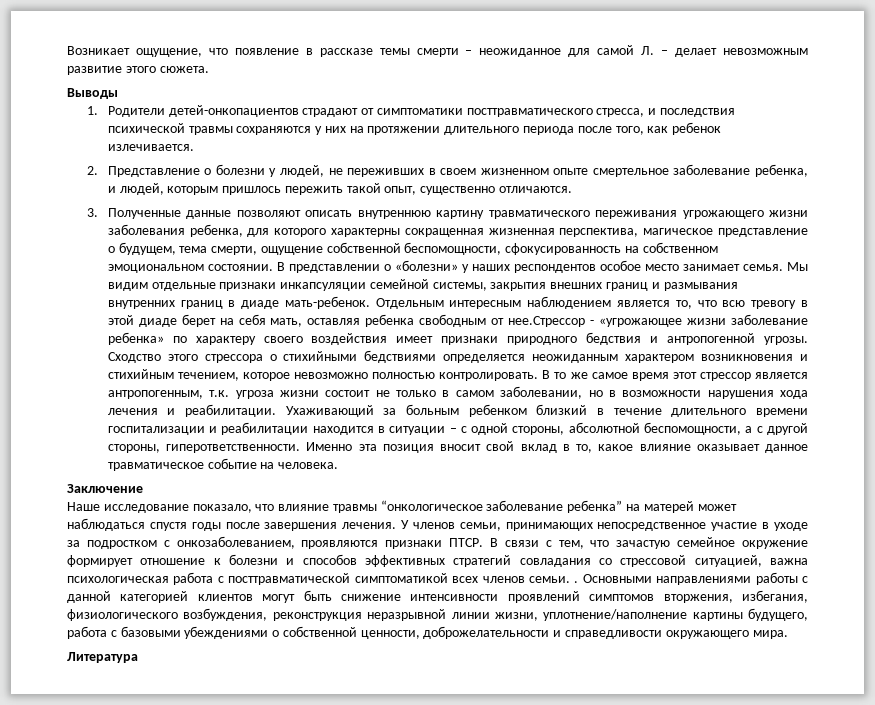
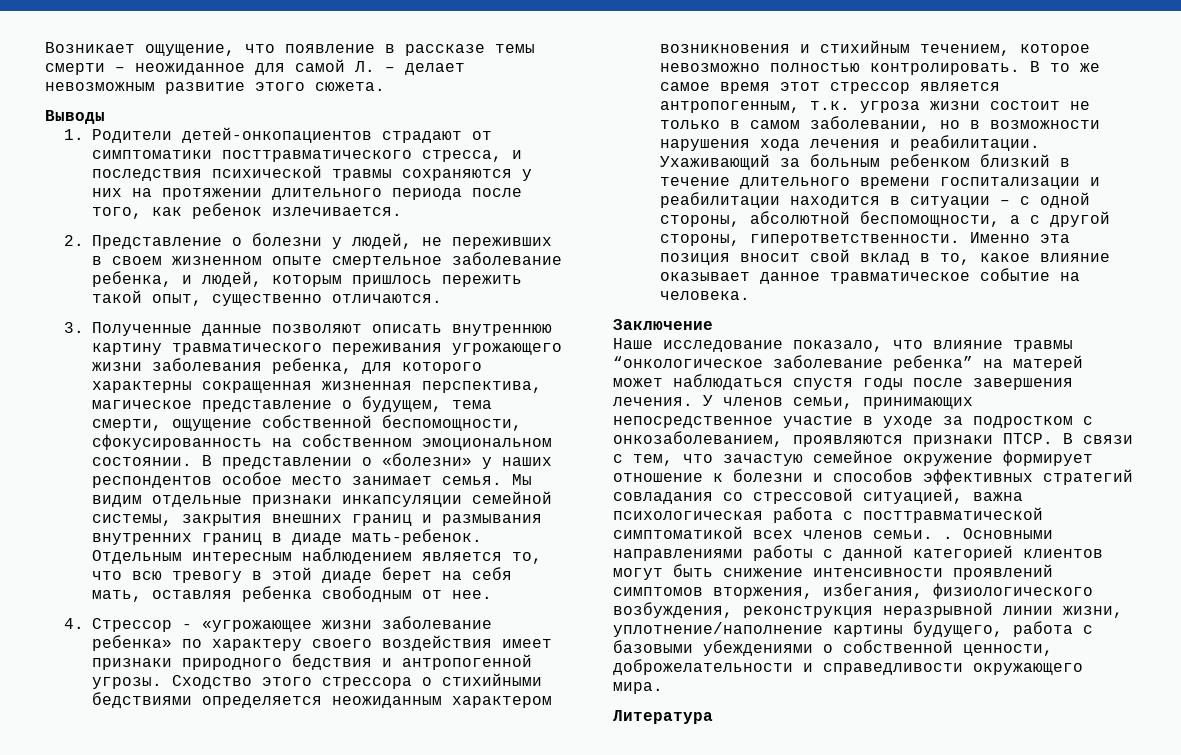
- Отдельным интересным наблюдением является то, что всю тревогу в этой диаде берет на себя мать, оставляя ребенка свободным от нее.Стрессор - «угрожающее жизни заболевание ребенка» по характеру своего воздействия имеет признаки природного бедствия и антропогенной угрозы.
+ Отдельным интересным наблюдением является то, что всю тревогу в этой диаде берет на себя мать, оставляя ребенка свободным от нее.
+ 4. Стрессор - «угрожающее жизни заболевание ребенка» по характеру своего воздействия имеет признаки природного бедствия и антропогенной угрозы.

